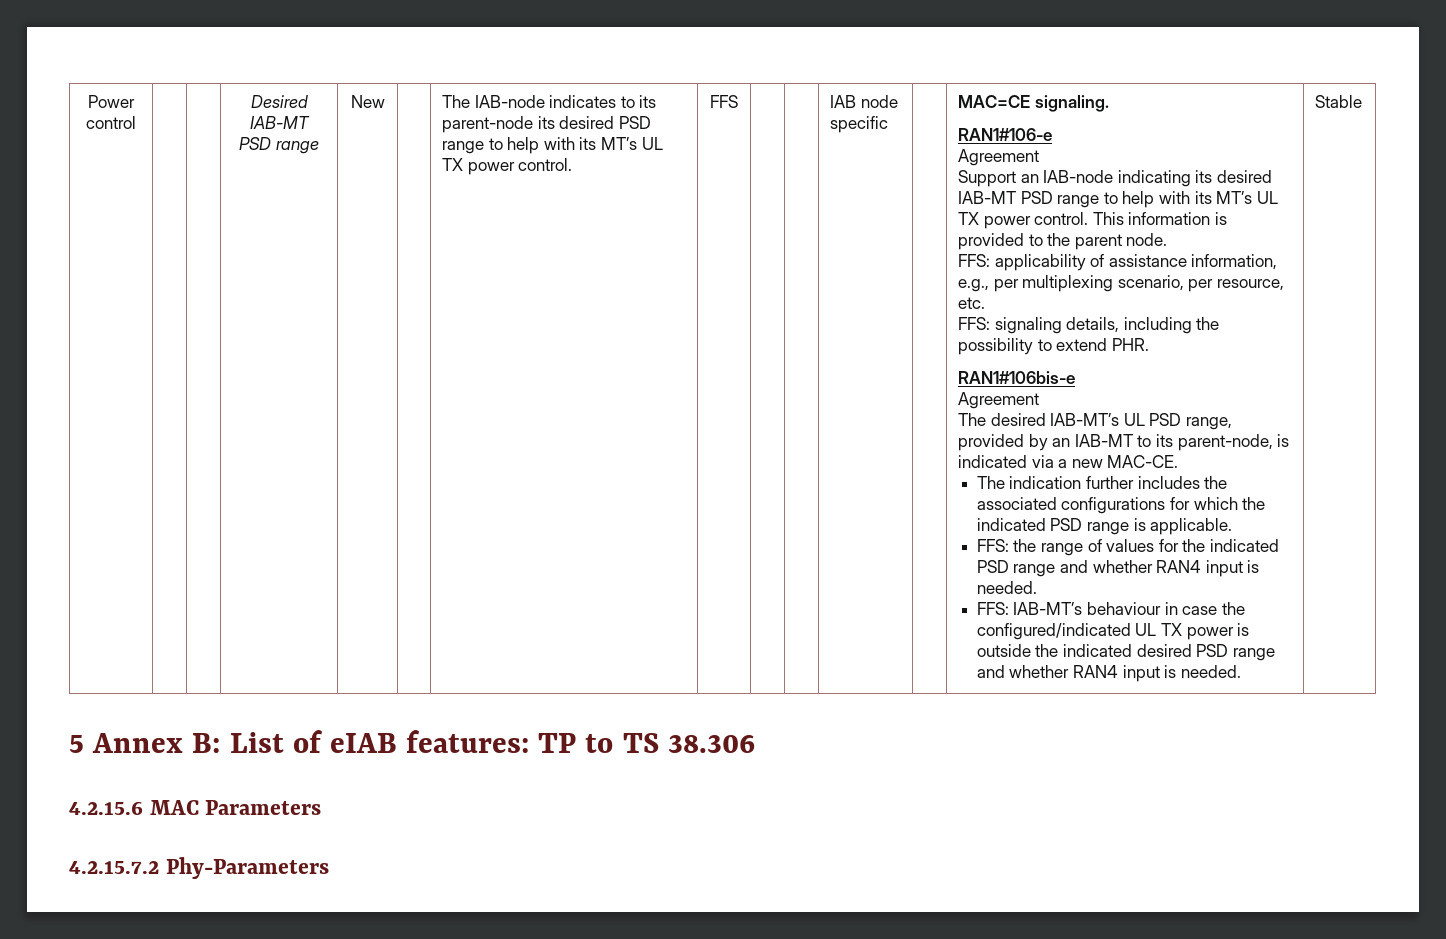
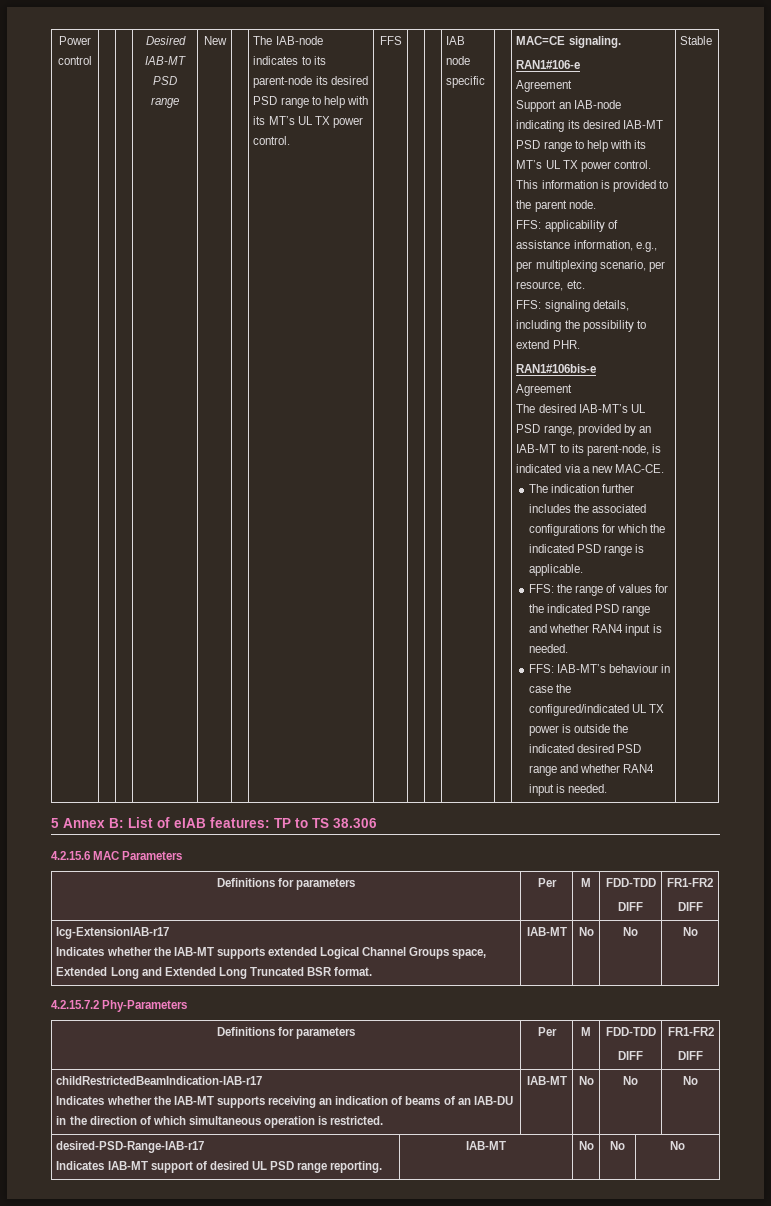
  4.2.15.6 MAC Parameters
+ Definitions for parameters | Per | M | FDD-TDD
+ DIFF | FR1-FR2
+ DIFF
+ lcg-ExtensionIAB-r17
+ Indicates whether the IAB-MT supports extended Logical Channel Groups space, Extended Long and Extended Long Truncated BSR format. | IAB-MT | No | No | No
  4.2.15.7.2 Phy-Parameters
+ Definitions for parameters | Per | M | FDD-TDD
+ DIFF | FR1-FR2
+ DIFF
+ childRestrictedBeamIndication-IAB-r17
+ Indicates whether the IAB-MT supports receiving an indication of beams of an IAB-DU in the direction of which simultaneous operation is restricted. | IAB-MT | No | No | No
+ desired-PSD-Range-IAB-r17
+ Indicates IAB-MT support of desired UL PSD range reporting. | IAB-MT | No | No | No

